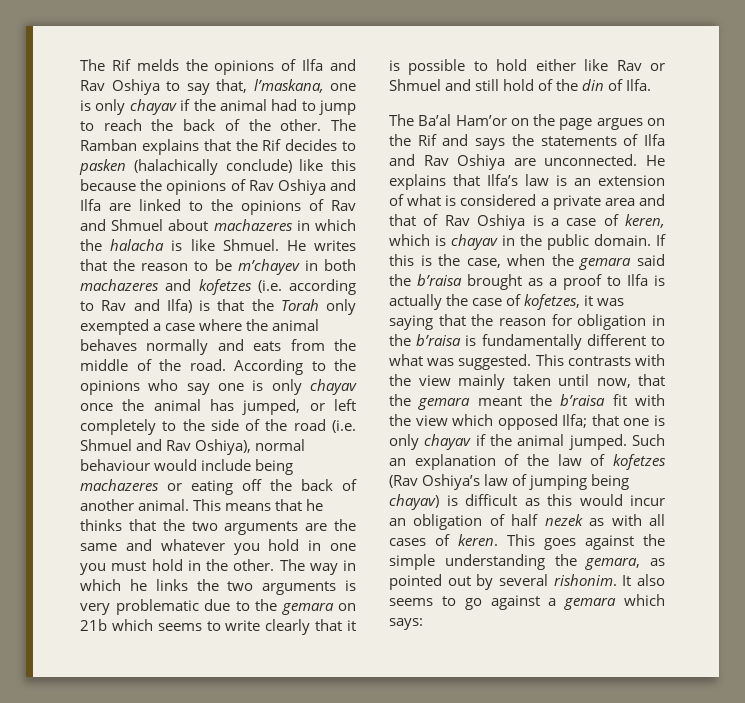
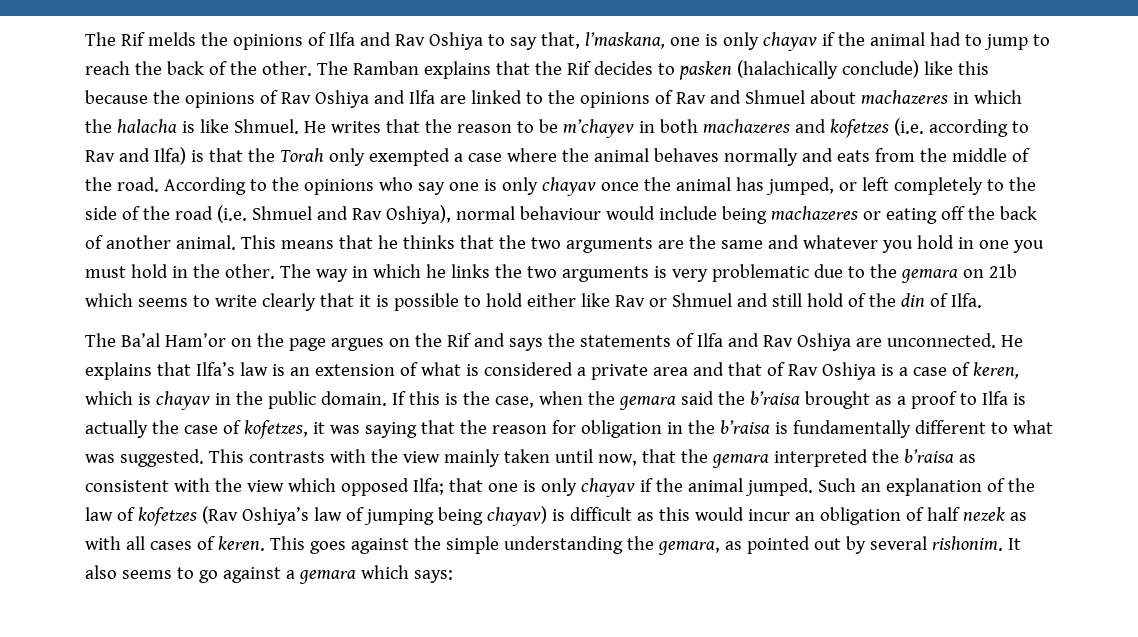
- This contrasts with the view mainly taken until now, that the gemara meant the b’raisa fit with the view which opposed Ilfa; that one is only chayav if the animal jumped.
+ This contrasts with the view mainly taken until now, that the gemara interpreted the b’raisa as consistent with the view which opposed Ilfa; that one is only chayav if the animal jumped.

